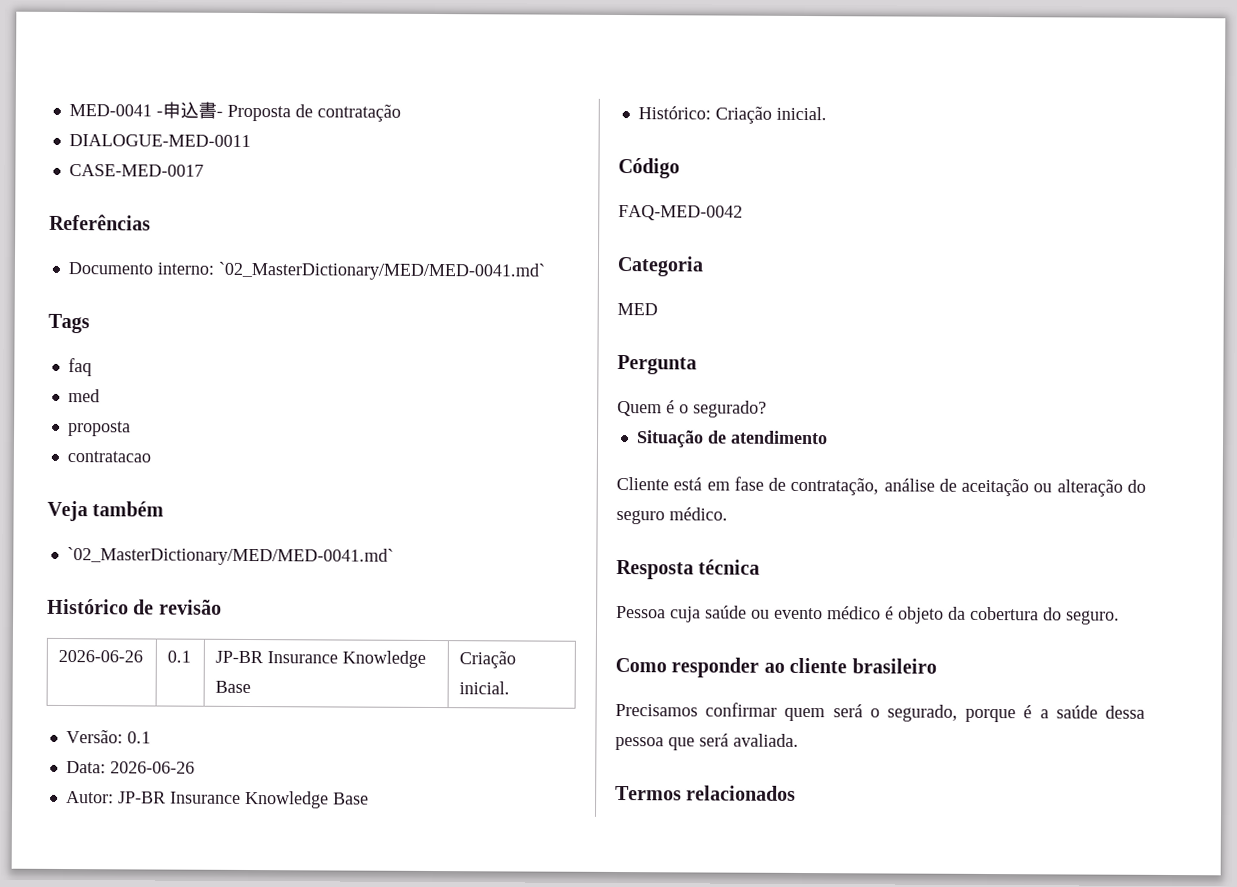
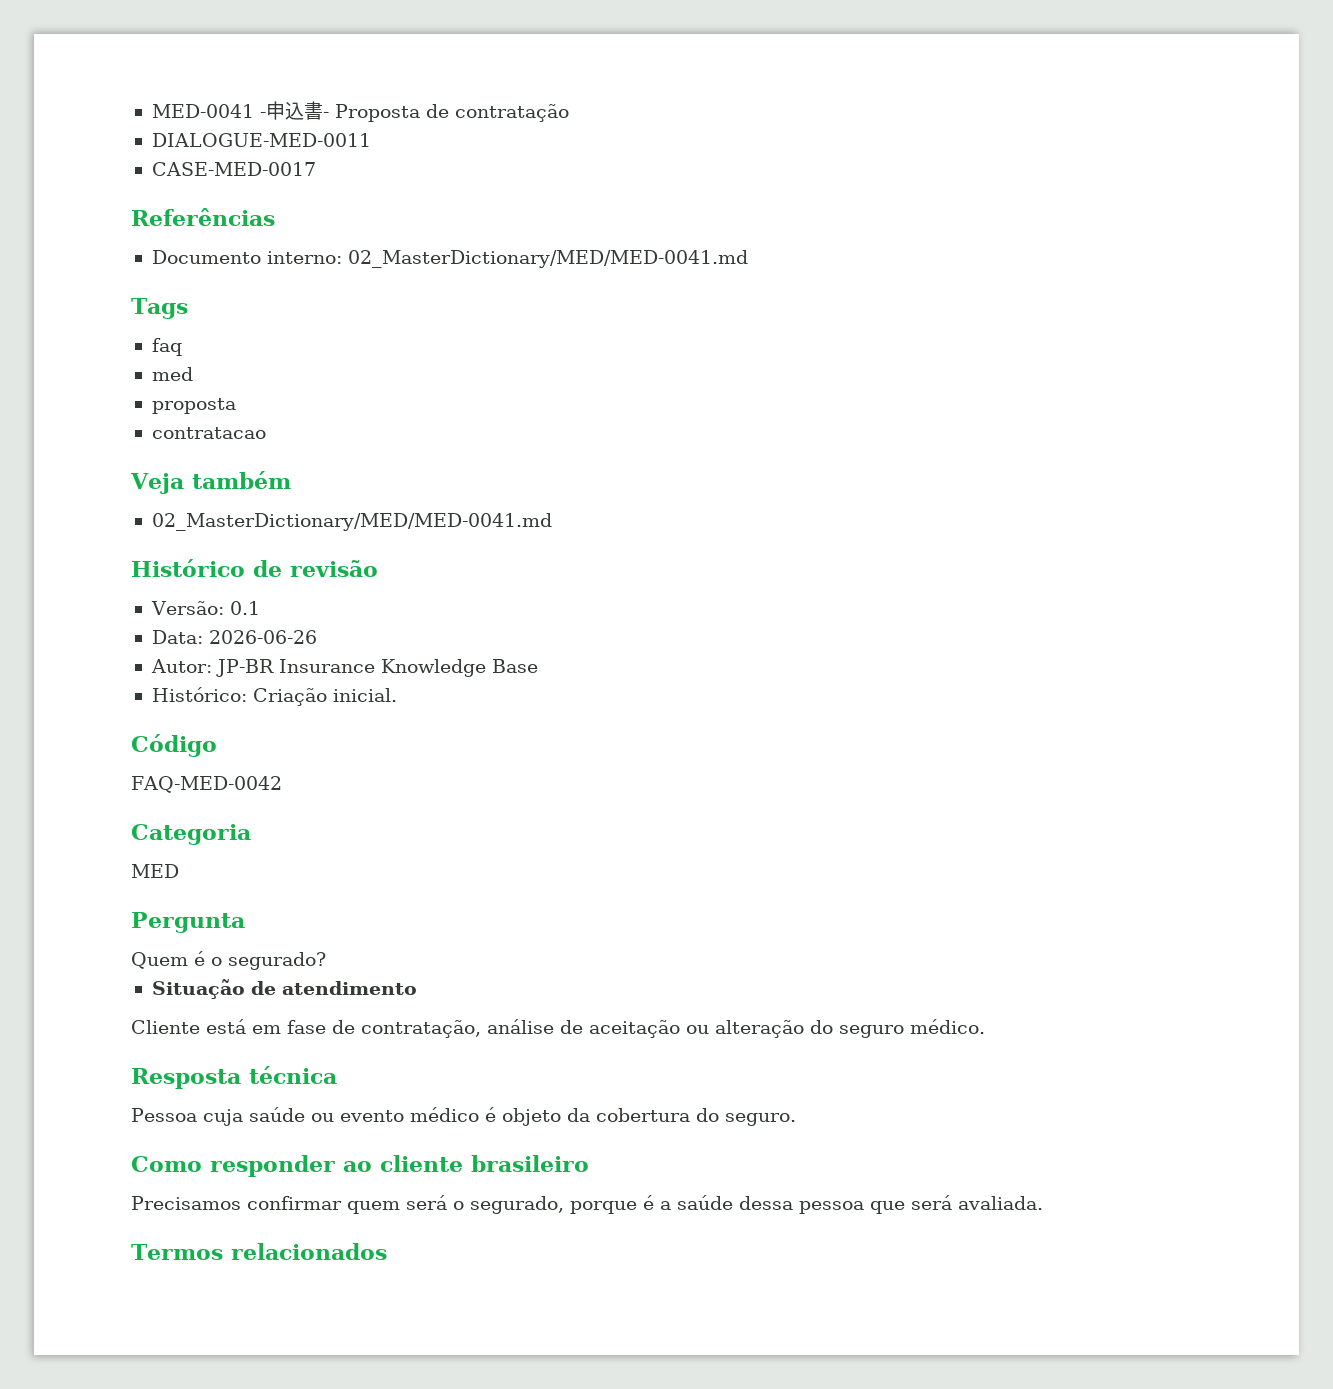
- Documento interno: `02_MasterDictionary/MED/MED-0041.md`
+ Documento interno: 02_MasterDictionary/MED/MED-0041.md
  Veja também
- `02_MasterDictionary/MED/MED-0041.md`
+ 02_MasterDictionary/MED/MED-0041.md
- 2026-06-26 | 0.1 | JP-BR Insurance Knowledge Base | Criação inicial.

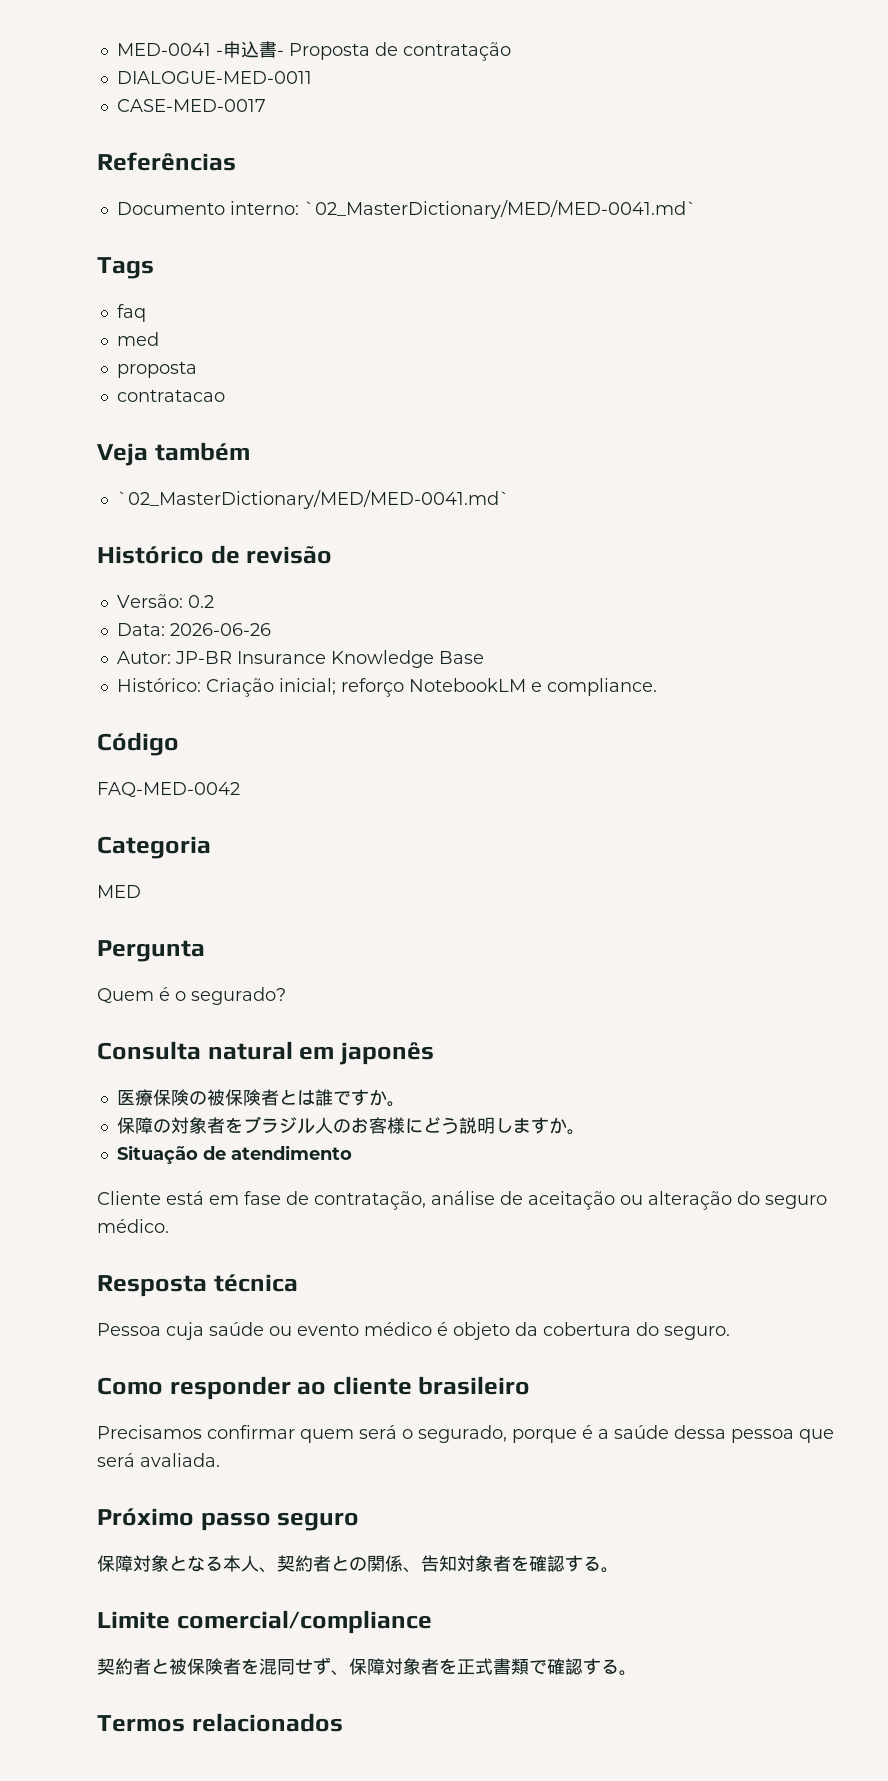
- Documento interno: 02_MasterDictionary/MED/MED-0041.md
+ Documento interno: `02_MasterDictionary/MED/MED-0041.md`
  Veja também
- 02_MasterDictionary/MED/MED-0041.md
+ `02_MasterDictionary/MED/MED-0041.md`
- Versão: 0.1
+ Versão: 0.2
- Histórico: Criação inicial.
+ Histórico: Criação inicial; reforço NotebookLM e compliance.
+ Consulta natural em japonês
+ 医療保険の被保険者とは誰ですか。
+ 保障の対象者をブラジル人のお客様にどう説明しますか。
+ Próximo passo seguro
+ 保障対象となる本人、契約者との関係、告知対象者を確認する。
+ Limite comercial/compliance
+ 契約者と被保険者を混同せず、保障対象者を正式書類で確認する。

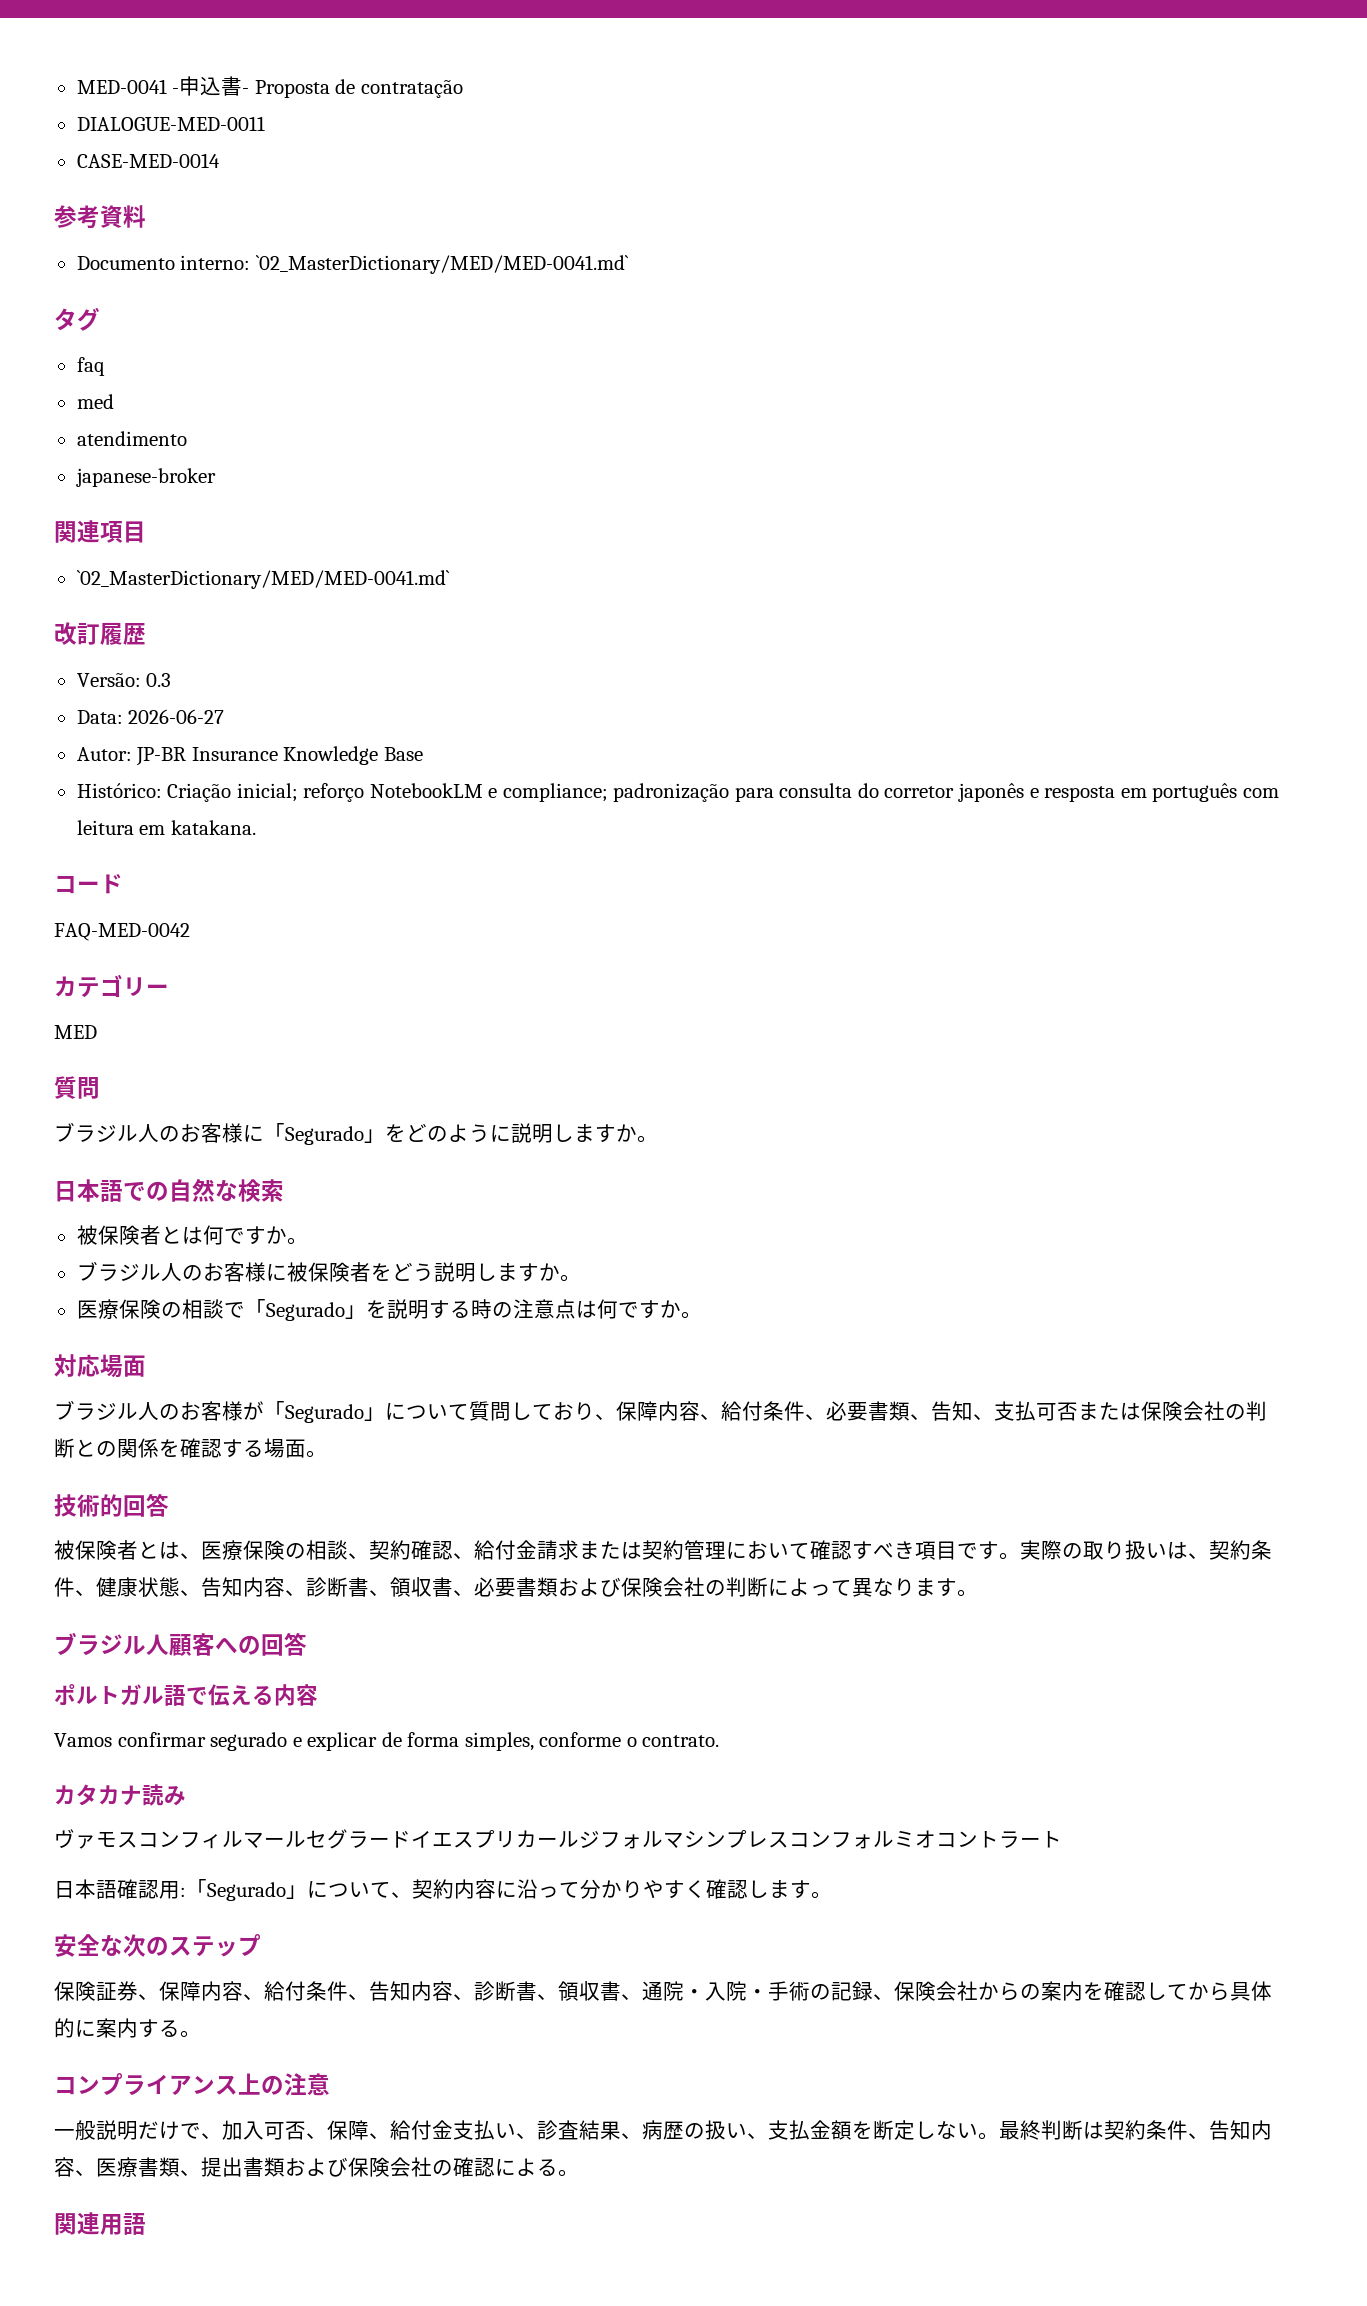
- CASE-MED-0017
- Referências
+ CASE-MED-0014
+ 参考資料
- Tags
+ タグ
- proposta
- contratacao
- Veja também
+ atendimento
+ japanese-broker
+ 関連項目
  `02_MasterDictionary/MED/MED-0041.md`
- Histórico de revisão
+ 改訂履歴
- Versão: 0.2
+ Versão: 0.3
- Data: 2026-06-26
+ Data: 2026-06-27
- Histórico: Criação inicial; reforço NotebookLM e compliance.
- Código
+ Histórico: Criação inicial; reforço NotebookLM e compliance; padronização para consulta do corretor japonês e resposta em português com leitura em katakana.
+ コード
- Categoria
+ カテゴリー
  MED
- Pergunta
- Quem é o segurado?
- Consulta natural em japonês
- 医療保険の被保険者とは誰ですか。
- 保障の対象者をブラジル人のお客様にどう説明しますか。
+ 質問
+ ブラジル人のお客様に「Segurado」をどのように説明しますか。
+ 日本語での自然な検索
+ 被保険者とは何ですか。
+ ブラジル人のお客様に被保険者をどう説明しますか。
- Situação de atendimento
- Cliente está em fase de contratação, análise de aceitação ou alteração do seguro médico.
- Resposta técnica
- Pessoa cuja saúde ou evento médico é objeto da cobertura do seguro.
- Como responder ao cliente brasileiro
- Precisamos confirmar quem será o segurado, porque é a saúde dessa pessoa que será avaliada.
- Próximo passo seguro
- 保障対象となる本人、契約者との関係、告知対象者を確認する。
- Limite comercial/compliance
- 契約者と被保険者を混同せず、保障対象者を正式書類で確認する。
- Termos relacionados
+ 医療保険の相談で「Segurado」を説明する時の注意点は何ですか。
+ 対応場面
+ ブラジル人のお客様が「Segurado」について質問しており、保障内容、給付条件、必要書類、告知、支払可否または保険会社の判断との関係を確認する場面。
+ 技術的回答
+ 被保険者とは、医療保険の相談、契約確認、給付金請求または契約管理において確認すべき項目です。実際の取り扱いは、契約条件、健康状態、告知内容、診断書、領収書、必要書類および保険会社の判断によって異なります。
+ ブラジル人顧客への回答
+ ポルトガル語で伝える内容
+ Vamos confirmar segurado e explicar de forma simples, conforme o contrato.
+ カタカナ読み
+ ヴァモスコンフィルマールセグラードイエスプリカールジフォルマシンプレスコンフォルミオコントラート
+ 日本語確認用:「Segurado」について、契約内容に沿って分かりやすく確認します。
+ 安全な次のステップ
+ 保険証券、保障内容、給付条件、告知内容、診断書、領収書、通院・入院・手術の記録、保険会社からの案内を確認してから具体的に案内する。
+ コンプライアンス上の注意
+ 一般説明だけで、加入可否、保障、給付金支払い、診査結果、病歴の扱い、支払金額を断定しない。最終判断は契約条件、告知内容、医療書類、提出書類および保険会社の確認による。
+ 関連用語

